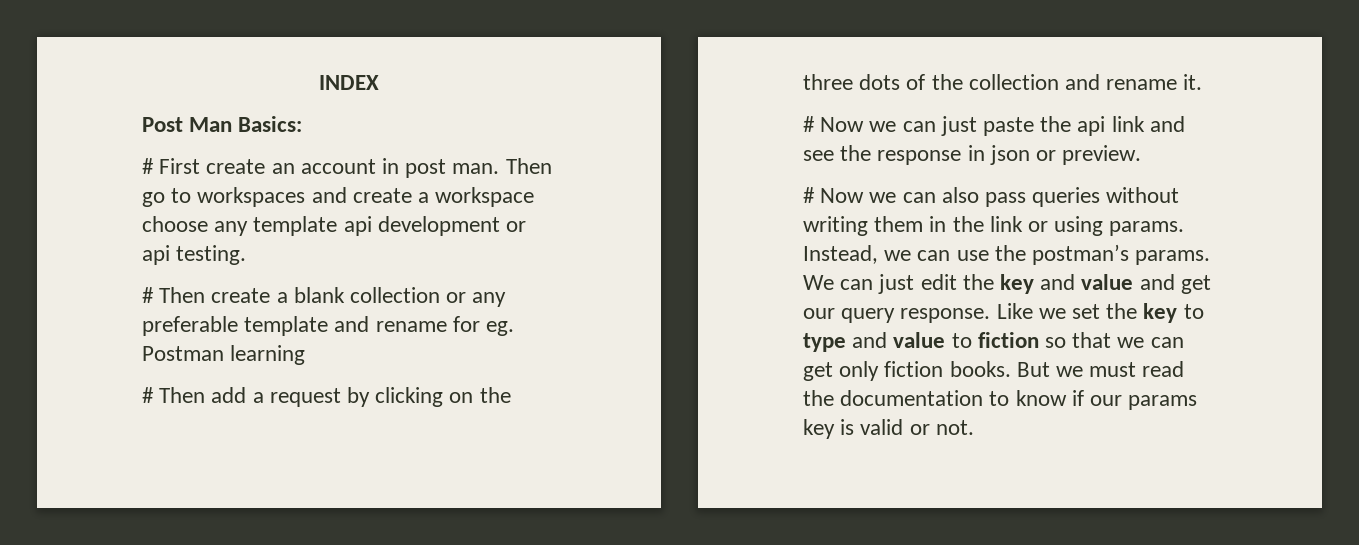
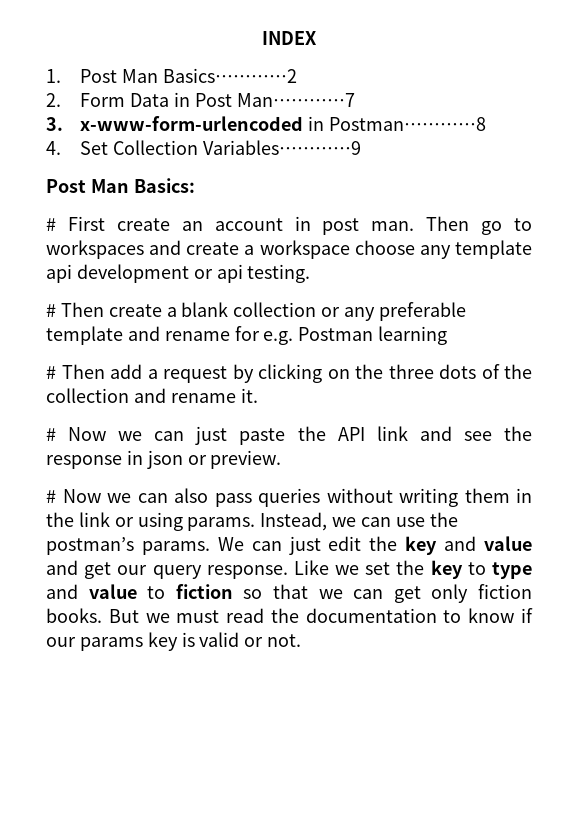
+ 1. Post Man Basics…………2
+ 2. Form Data in Post Man…………7
+ 3. x-www-form-urlencoded in Postman…………8
+ 4. Set Collection Variables…………9
- # Then create a blank collection or any preferable template and rename for eg. Postman learning
+ # Then create a blank collection or any preferable template and rename for e.g. Postman learning
- # Now we can just paste the api link and see the response in json or preview.
+ # Now we can just paste the API link and see the response in json or preview.

